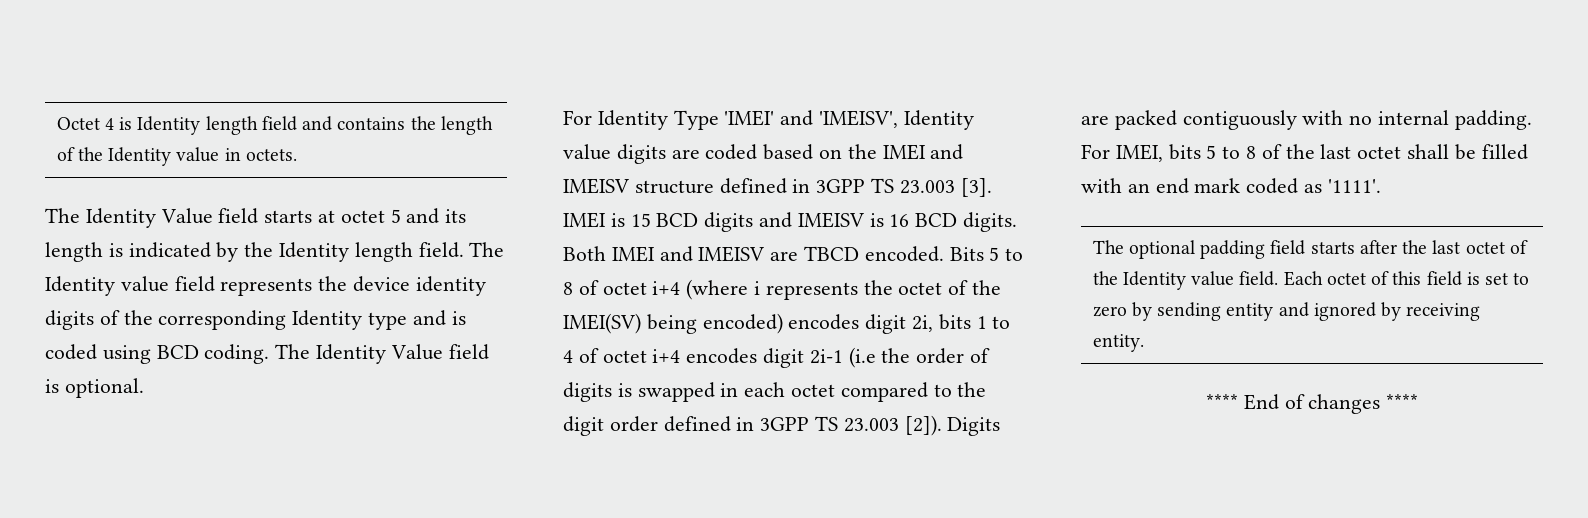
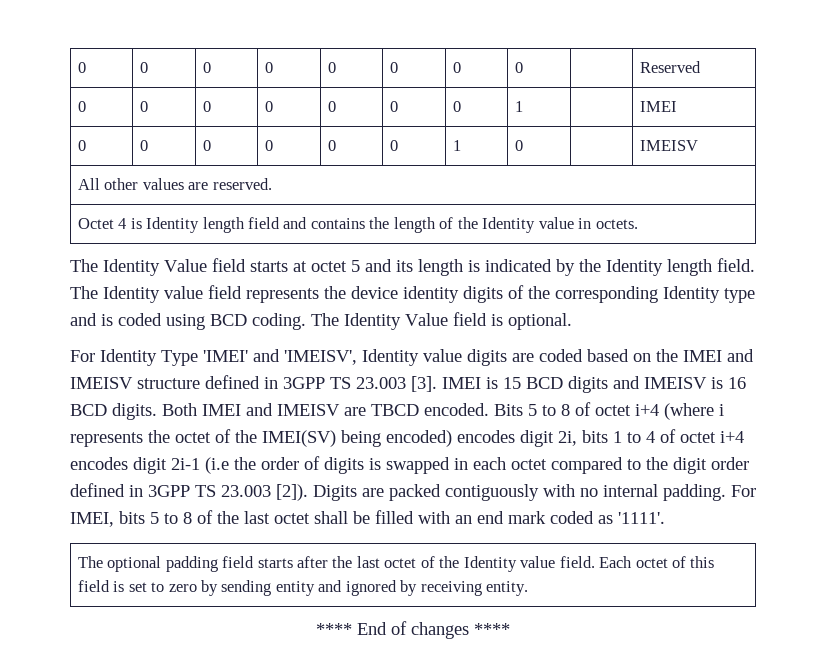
+ 0 | 0 | 0 | 0 | 0 | 0 | 0 | 0 | | Reserved
+ 0 | 0 | 0 | 0 | 0 | 0 | 0 | 1 | | IMEI
+ 0 | 0 | 0 | 0 | 0 | 0 | 1 | 0 | | IMEISV
+ All other values are reserved.

